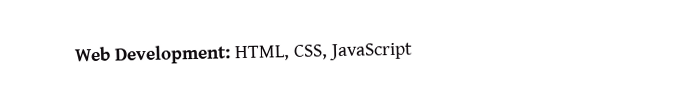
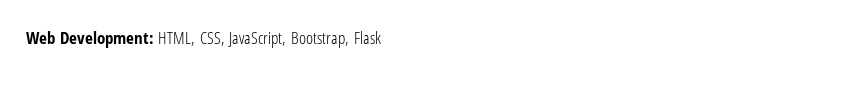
- Web Development: HTML, CSS, JavaScript
+ Web Development: HTML, CSS, JavaScript, Bootstrap, Flask

